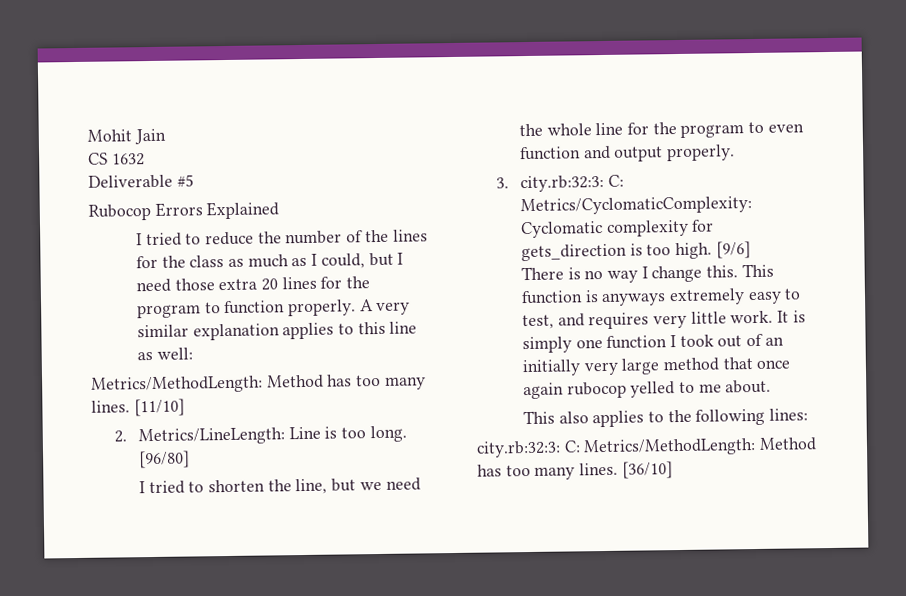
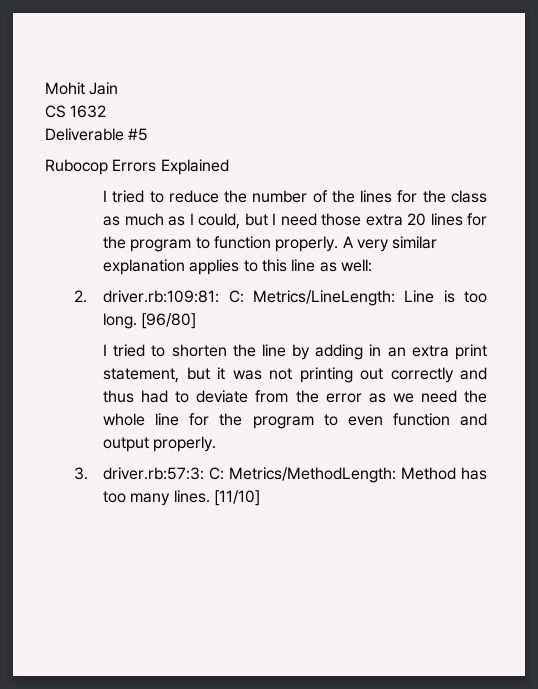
- Metrics/MethodLength: Method has too many lines. [11/10]
- 2. Metrics/LineLength: Line is too long.
+ 2. driver.rb:109:81: C: Metrics/LineLength: Line is too long.
- I tried to shorten the line, but we need the whole line for the program to even function and output properly.
+ I tried to shorten the line by adding in an extra print statement, but it was not printing out correctly and thus had to deviate from the error as we need the whole line for the program to even function and output properly.
- 3. city.rb:32:3: C: Metrics/CyclomaticComplexity: Cyclomatic complexity for gets_direction is too high. [9/6]
- There is no way I change this. This function is anyways extremely easy to test, and requires very little work. It is simply one function I took out of an initially very large method that once again rubocop yelled to me about.
- This also applies to the following lines:
- city.rb:32:3: C: Metrics/MethodLength: Method has too many lines.
+ 3. driver.rb:57:3: C: Metrics/MethodLength: Method has too many lines.
- [36/10]
+ [11/10]

